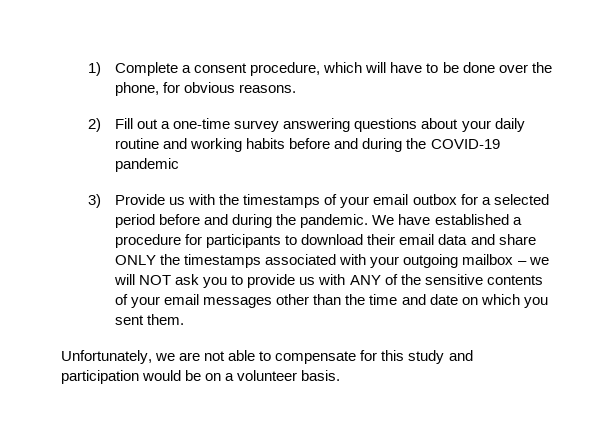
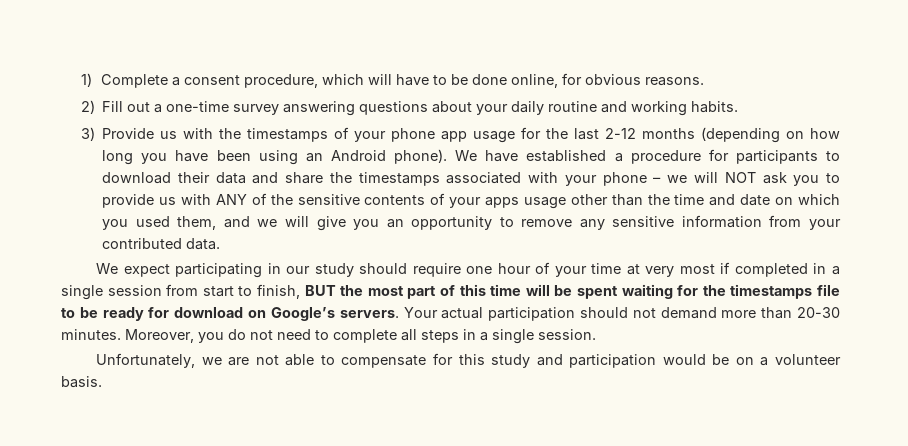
- 1) Complete a consent procedure, which will have to be done over the phone, for obvious reasons.
+ 1) Complete a consent procedure, which will have to be done online, for obvious reasons.
- 2) Fill out a one-time survey answering questions about your daily routine and working habits before and during the COVID-19 pandemic
+ 2) Fill out a one-time survey answering questions about your daily routine and working habits.
- 3) Provide us with the timestamps of your email outbox for a selected period before and during the pandemic.
+ 3) Provide us with the timestamps of your phone app usage for the last 2-12 months (depending on how long you have been using an Android phone).
- We have established a procedure for participants to download their email data and share ONLY the timestamps associated with your outgoing mailbox – we will NOT ask you to provide us with ANY of the sensitive contents of your email messages other than the time and date on which you sent them.
+ We have established a procedure for participants to download their data and share the timestamps associated with your phone – we will NOT ask you to provide us with ANY of the sensitive contents of your apps usage other than the time and date on which you used them, and we will give you an opportunity to remove any sensitive information from your contributed data.
+ We expect participating in our study should require one hour of your time at very most if completed in a single session from start to finish, BUT the most part of this time will be spent waiting for the timestamps file to be ready for download on Google’s servers. Your actual participation should not demand more than 20-30 minutes. Moreover, you do not need to complete all steps in a single session.

